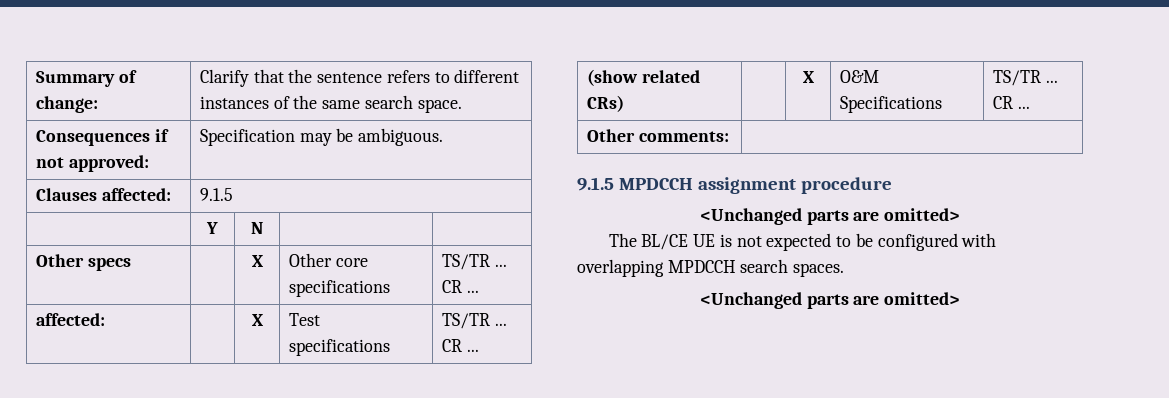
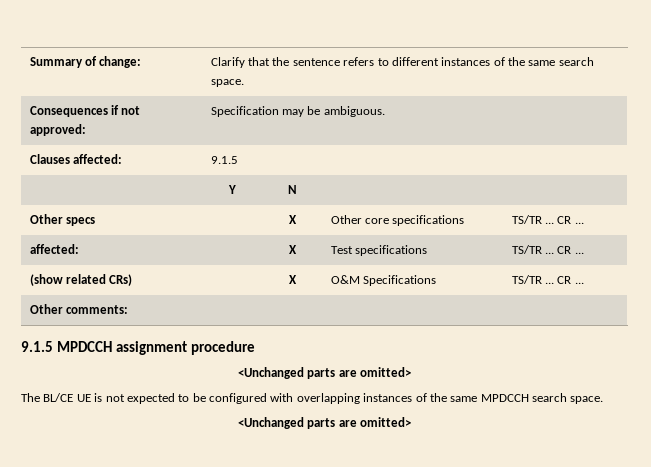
- The BL/CE UE is not expected to be configured with overlapping MPDCCH search spaces.
+ The BL/CE UE is not expected to be configured with overlapping instances of the same MPDCCH search space.

